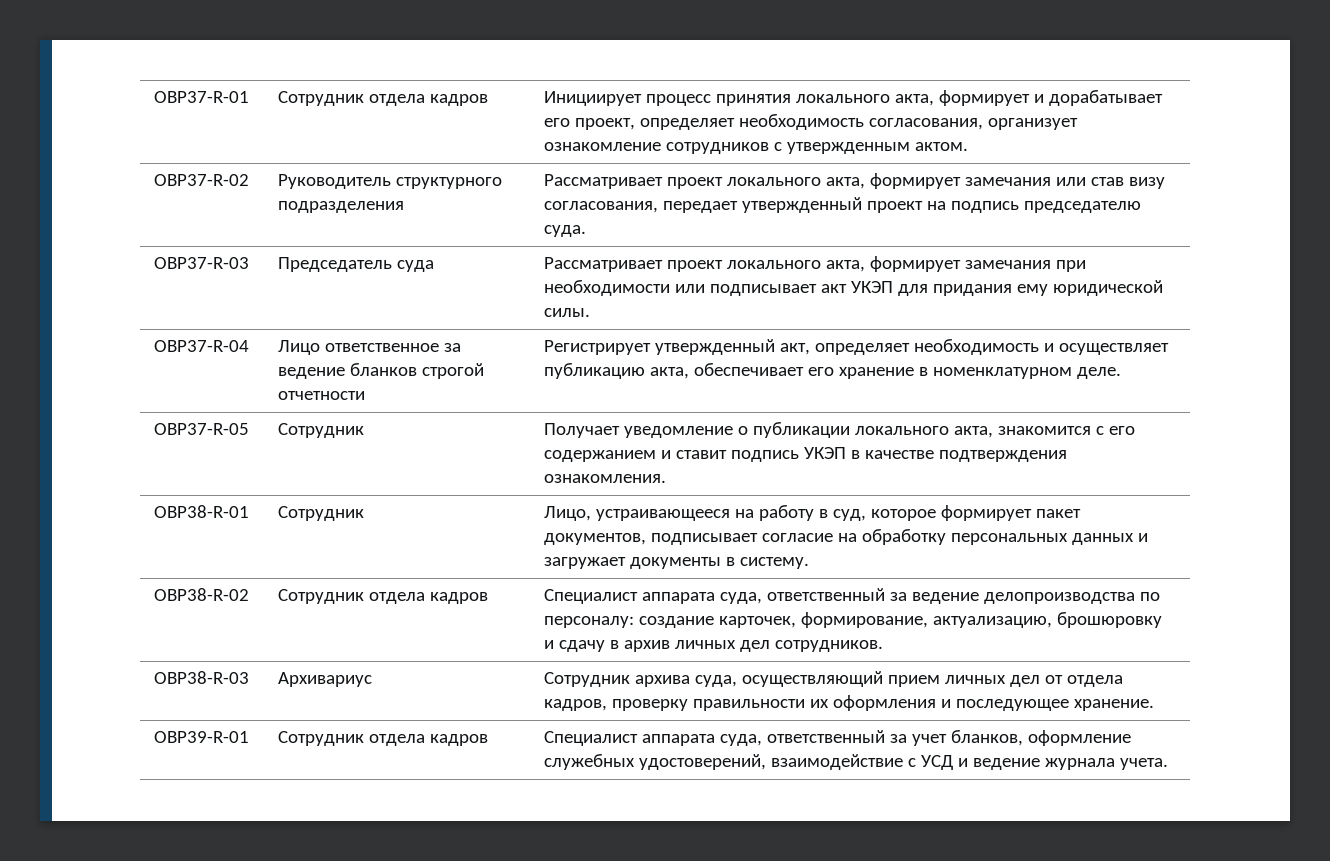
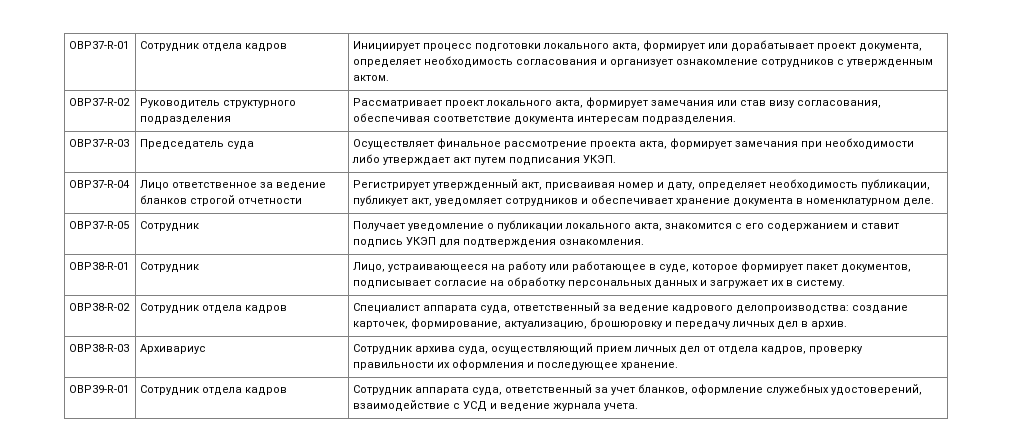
- OBP37-R-01 | Сотрудник отдела кадров | Инициирует процесс принятия локального акта, формирует и дорабатывает его проект, определяет необходимость согласования, организует ознакомление сотрудников с утвержденным актом.
+ OBP37-R-01 | Сотрудник отдела кадров | Инициирует процесс подготовки локального акта, формирует или дорабатывает проект документа, определяет необходимость согласования и организует ознакомление сотрудников с утвержденным актом.
- OBP37-R-02 | Руководитель структурного подразделения | Рассматривает проект локального акта, формирует замечания или став визу согласования, передает утвержденный проект на подпись председателю суда.
+ OBP37-R-02 | Руководитель структурного подразделения | Рассматривает проект локального акта, формирует замечания или став визу согласования, обеспечивая соответствие документа интересам подразделения.
- OBP37-R-03 | Председатель суда | Рассматривает проект локального акта, формирует замечания при необходимости или подписывает акт УКЭП для придания ему юридической силы.
+ OBP37-R-03 | Председатель суда | Осуществляет финальное рассмотрение проекта акта, формирует замечания при необходимости либо утверждает акт путем подписания УКЭП.
- OBP37-R-04 | Лицо ответственное за ведение бланков строгой отчетности | Регистрирует утвержденный акт, определяет необходимость и осуществляет публикацию акта, обеспечивает его хранение в номенклатурном деле.
+ OBP37-R-04 | Лицо ответственное за ведение бланков строгой отчетности | Регистрирует утвержденный акт, присваивая номер и дату, определяет необходимость публикации, публикует акт, уведомляет сотрудников и обеспечивает хранение документа в номенклатурном деле.
- OBP37-R-05 | Сотрудник | Получает уведомление о публикации локального акта, знакомится с его содержанием и ставит подпись УКЭП в качестве подтверждения ознакомления.
+ OBP37-R-05 | Сотрудник | Получает уведомление о публикации локального акта, знакомится с его содержанием и ставит подпись УКЭП для подтверждения ознакомления.
- OBP38-R-01 | Сотрудник | Лицо, устраивающееся на работу в суд, которое формирует пакет документов, подписывает согласие на обработку персональных данных и загружает документы в систему.
+ OBP38-R-01 | Сотрудник | Лицо, устраивающееся на работу или работающее в суде, которое формирует пакет документов, подписывает согласие на обработку персональных данных и загружает их в систему.
- OBP38-R-02 | Сотрудник отдела кадров | Специалист аппарата суда, ответственный за ведение делопроизводства по персоналу: создание карточек, формирование, актуализацию, брошюровку и сдачу в архив личных дел сотрудников.
+ OBP38-R-02 | Сотрудник отдела кадров | Специалист аппарата суда, ответственный за ведение кадрового делопроизводства: создание карточек, формирование, актуализацию, брошюровку и передачу личных дел в архив.
- OBP39-R-01 | Сотрудник отдела кадров | Специалист аппарата суда, ответственный за учет бланков, оформление служебных удостоверений, взаимодействие с УСД и ведение журнала учета.
+ OBP39-R-01 | Сотрудник отдела кадров | Сотрудник аппарата суда, ответственный за учет бланков, оформление служебных удостоверений, взаимодействие с УСД и ведение журнала учета.

